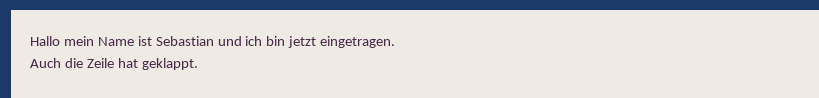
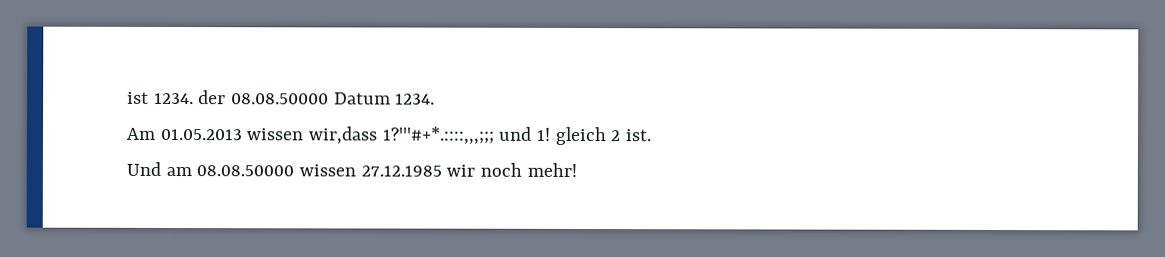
- Hallo mein Name ist Sebastian und ich bin jetzt eingetragen.
- Auch die Zeile hat geklappt.
+ ist 1234. der 08.08.50000 Datum 1234.
+ Am 01.05.2013 wissen wir,dass 1?'''#+*.::::,,,;;; und 1! gleich 2 ist.
+ Und am 08.08.50000 wissen 27.12.1985 wir noch mehr!

